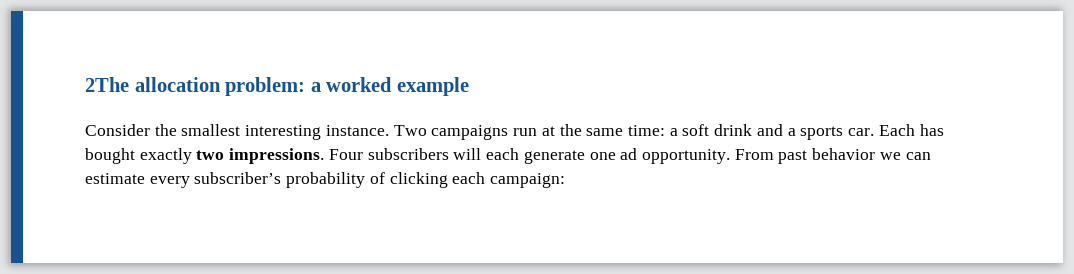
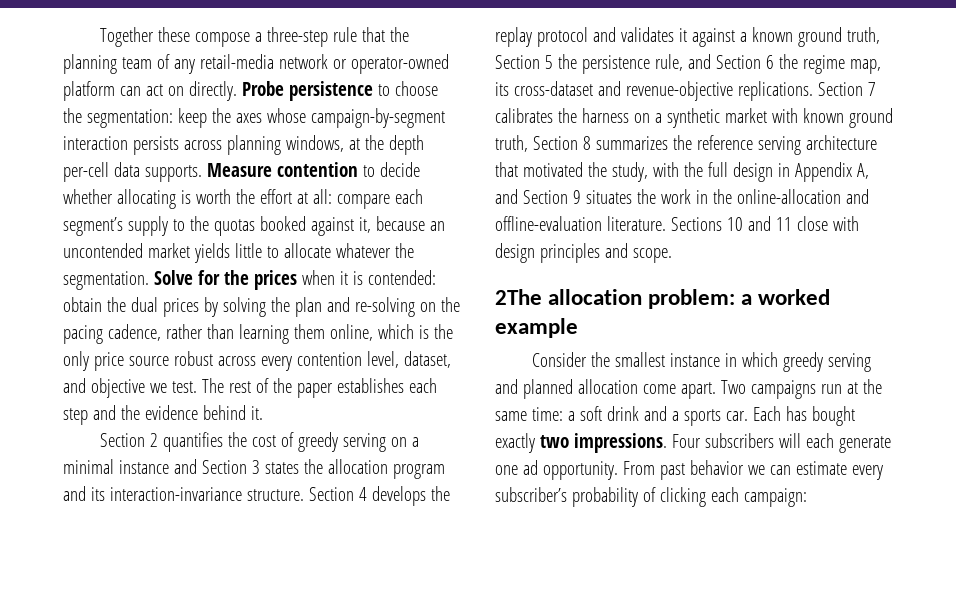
+ Together these compose a three-step rule that the planning team of any retail-media network or operator-owned platform can act on directly. Probe persistence to choose the segmentation: keep the axes whose campaign-by-segment interaction persists across planning windows, at the depth per-cell data supports. Measure contention to decide whether allocating is worth the effort at all: compare each segment’s supply to the quotas booked against it, because an uncontended market yields little to allocate whatever the segmentation. Solve for the prices when it is contended: obtain the dual prices by solving the plan and re-solving on the pacing cadence, rather than learning them online, which is the only price source robust across every contention level, dataset, and objective we test. The rest of the paper establishes each step and the evidence behind it.
+ Section 2 quantifies the cost of greedy serving on a minimal instance and Section 3 states the allocation program and its interaction-invariance structure. Section 4 develops the replay protocol and validates it against a known ground truth, Section 5 the persistence rule, and Section 6 the regime map, its cross-dataset and revenue-objective replications. Section 7 calibrates the harness on a synthetic market with known ground truth, Section 8 summarizes the reference serving architecture that motivated the study, with the full design in Appendix A, and Section 9 situates the work in the online-allocation and offline-evaluation literature. Sections 10 and 11 close with design principles and scope.
- Consider the smallest interesting instance.
+ Consider the smallest instance in which greedy serving and planned allocation come apart.

